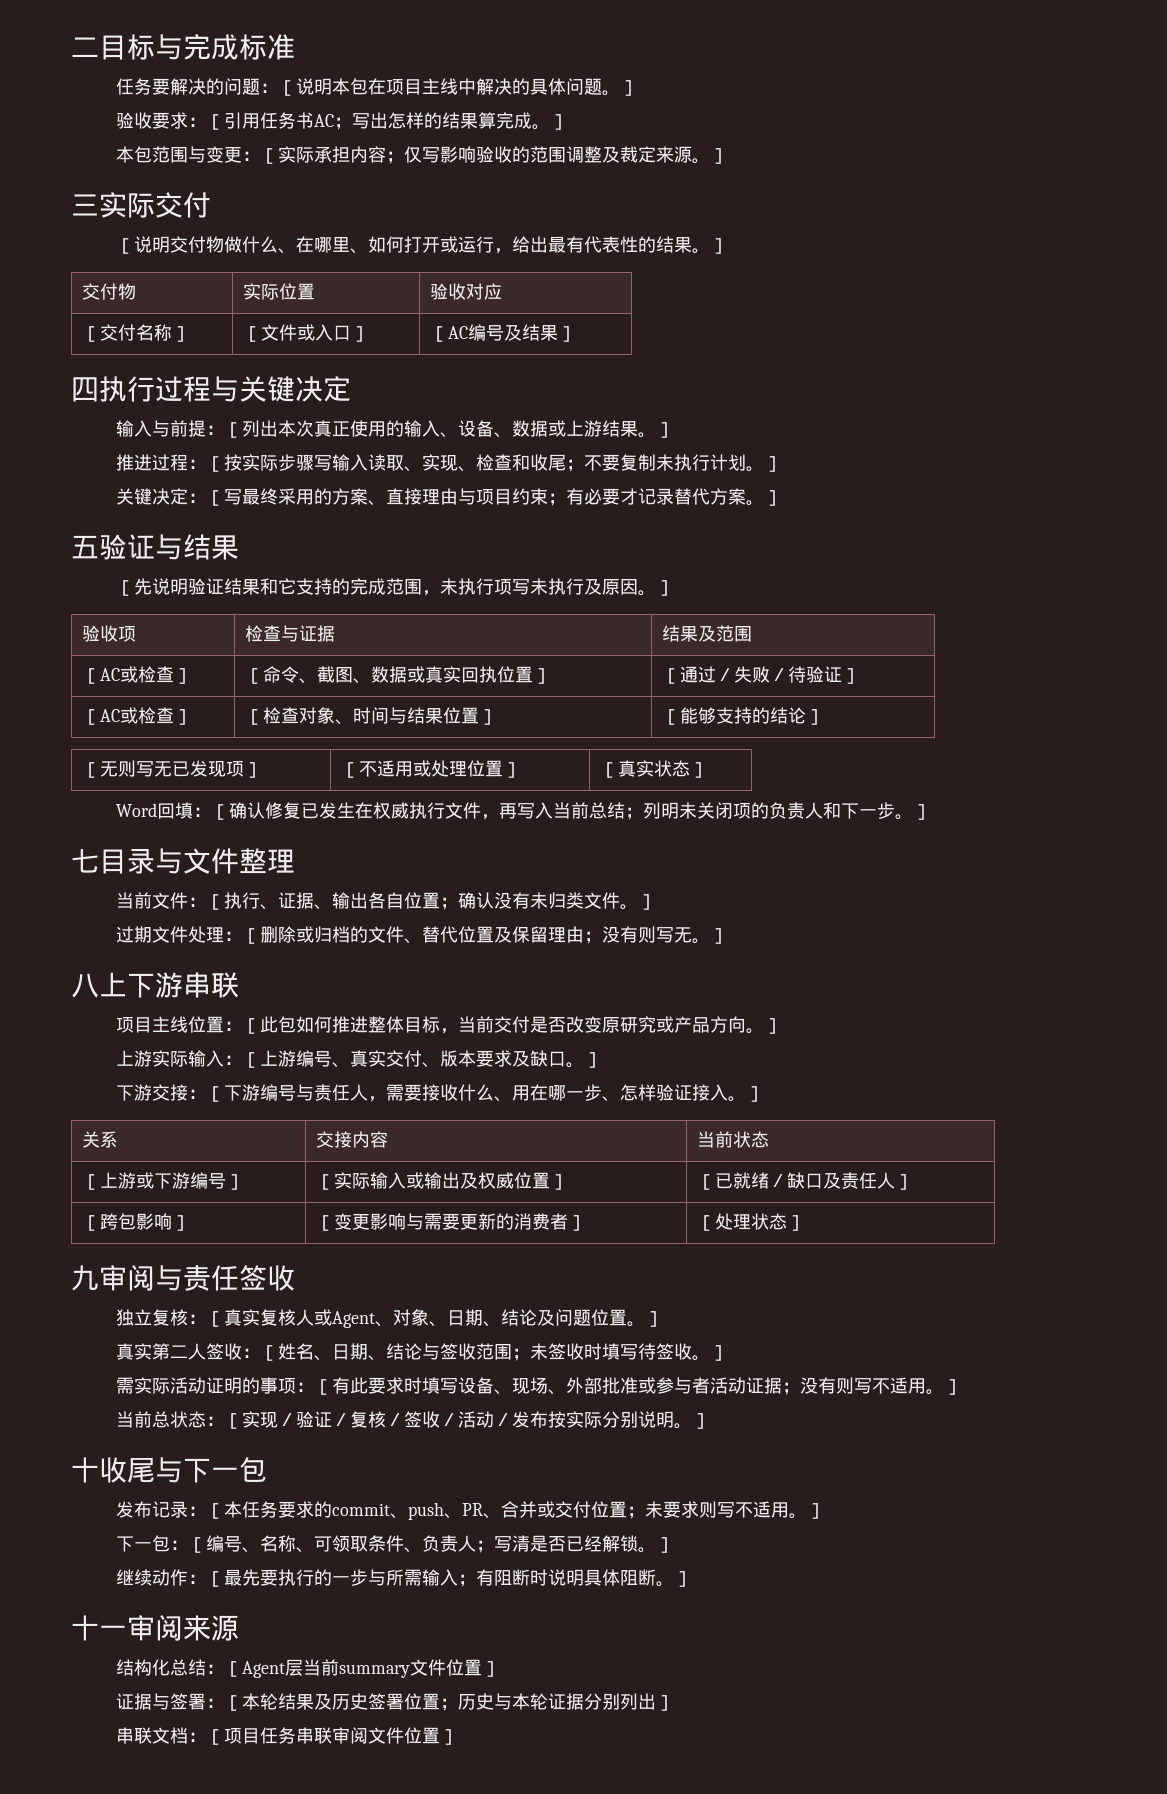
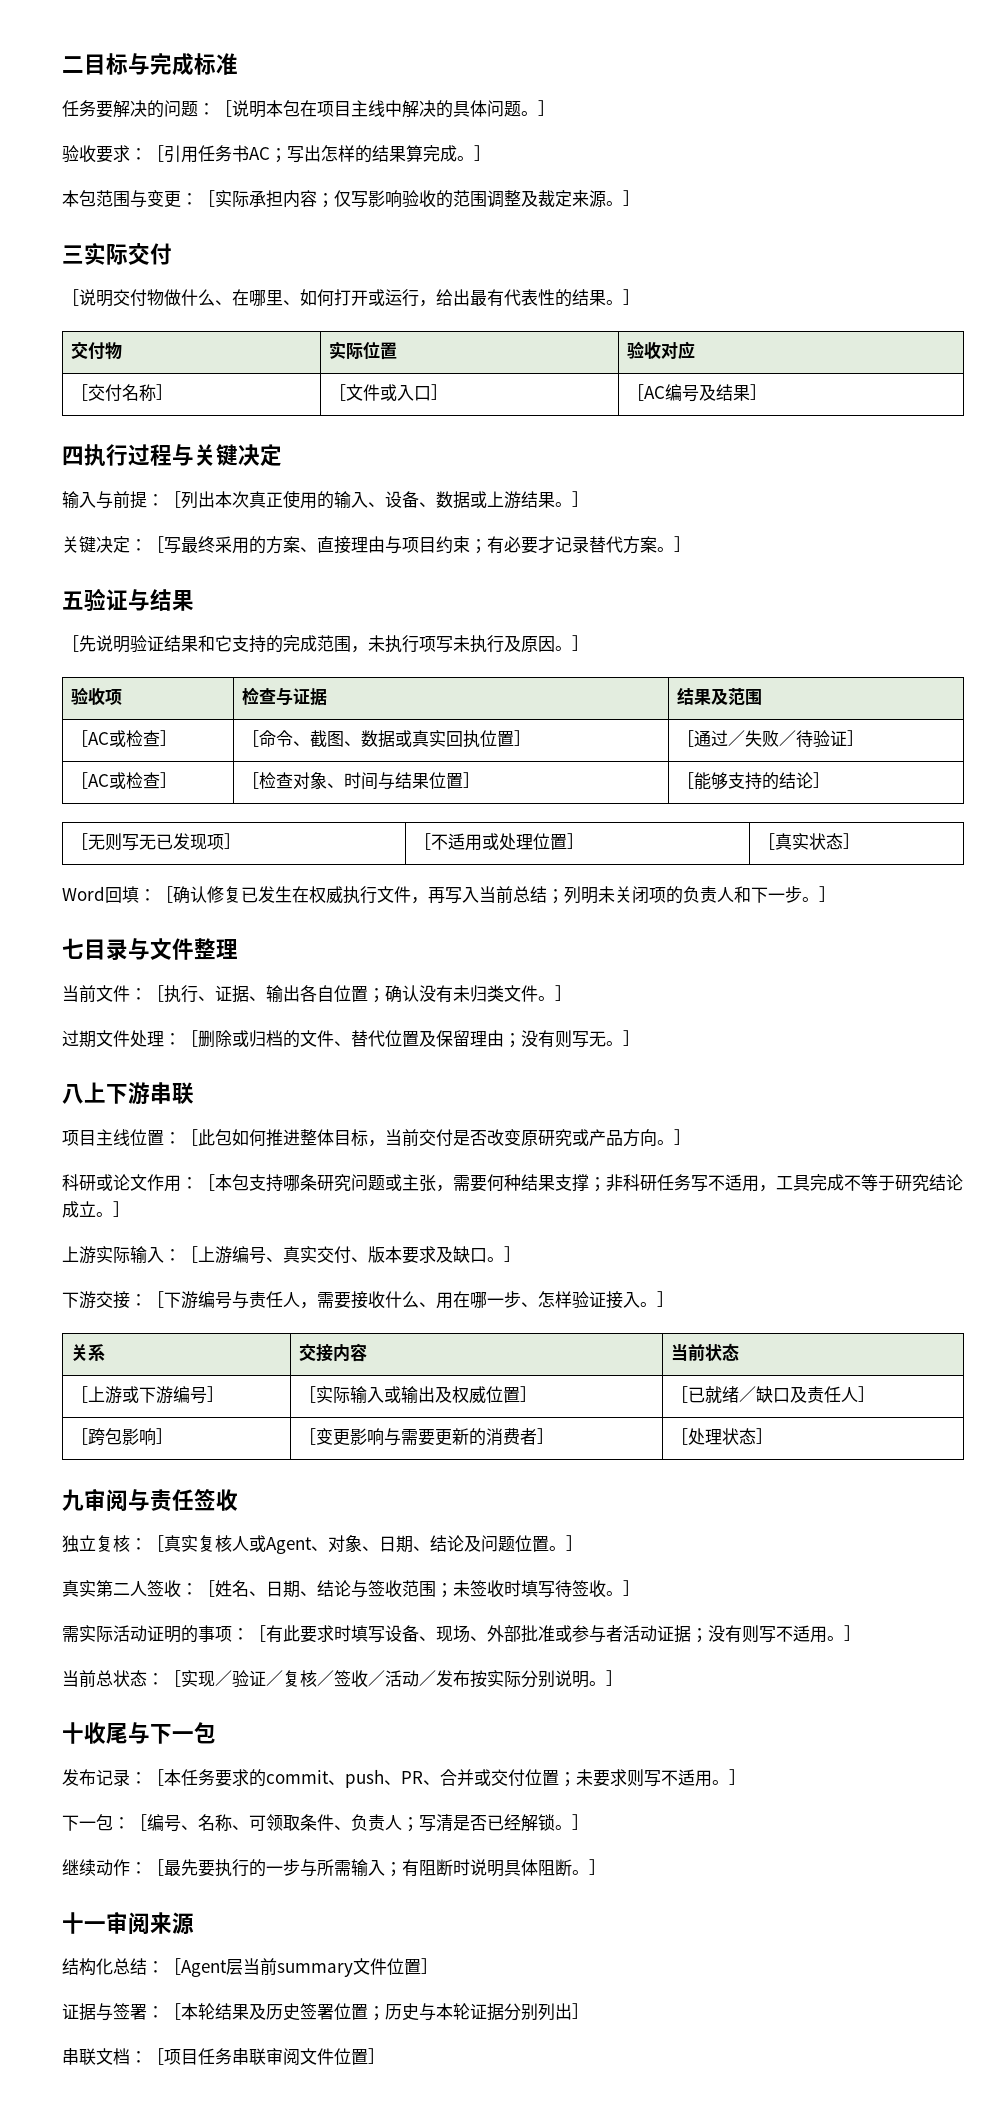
- 推进过程：［按实际步骤写输入读取、实现、检查和收尾；不要复制未执行计划。］
+ 科研或论文作用：［本包支持哪条研究问题或主张，需要何种结果支撑；非科研任务写不适用，工具完成不等于研究结论成立。］

